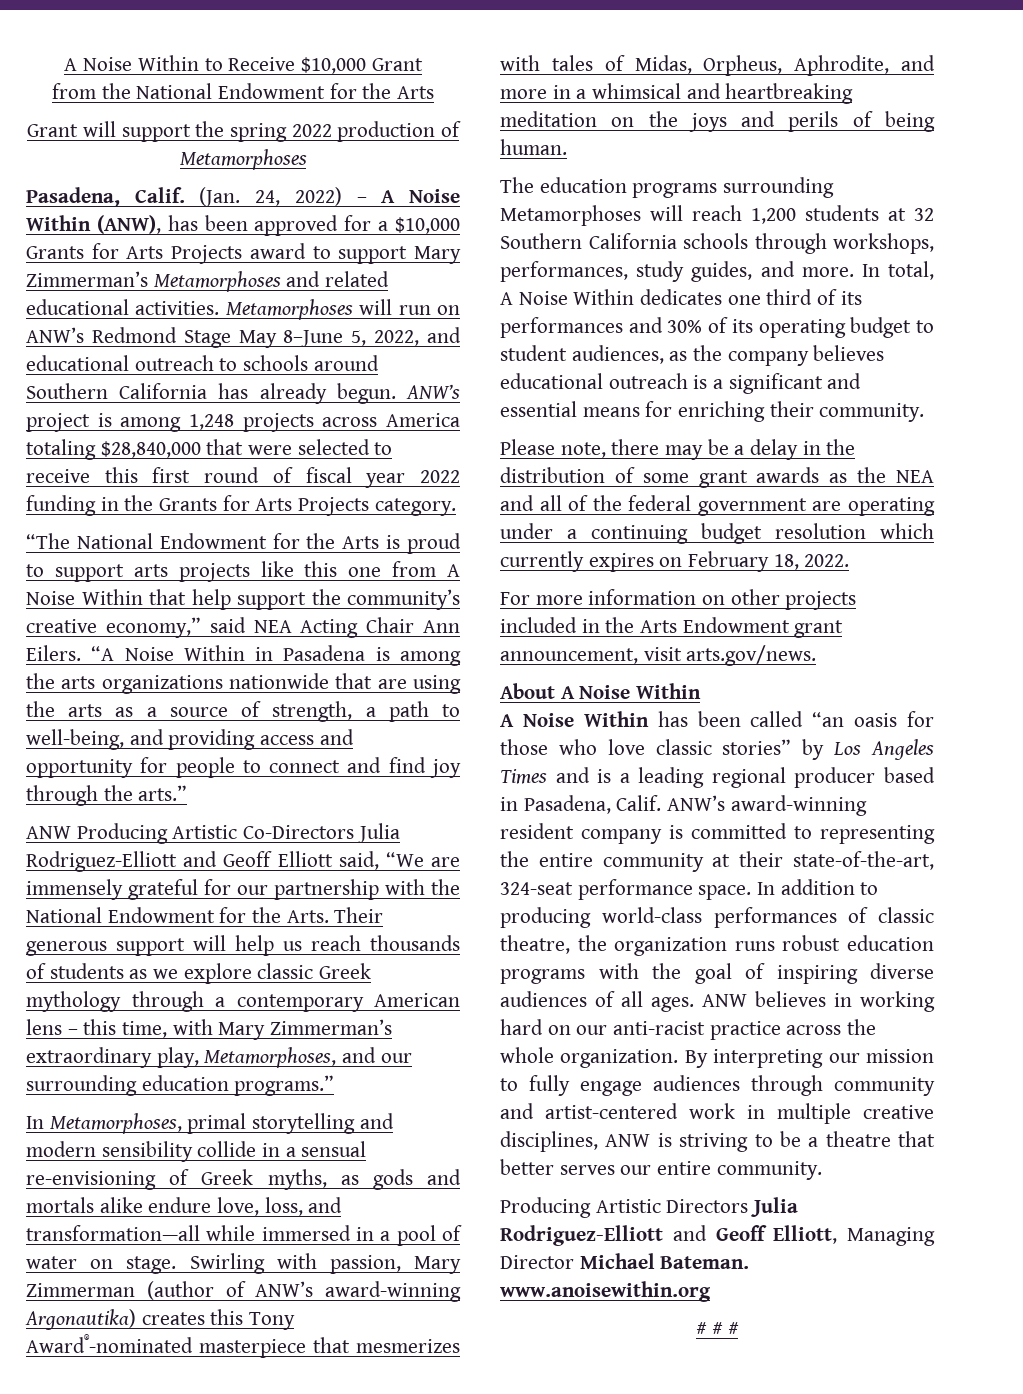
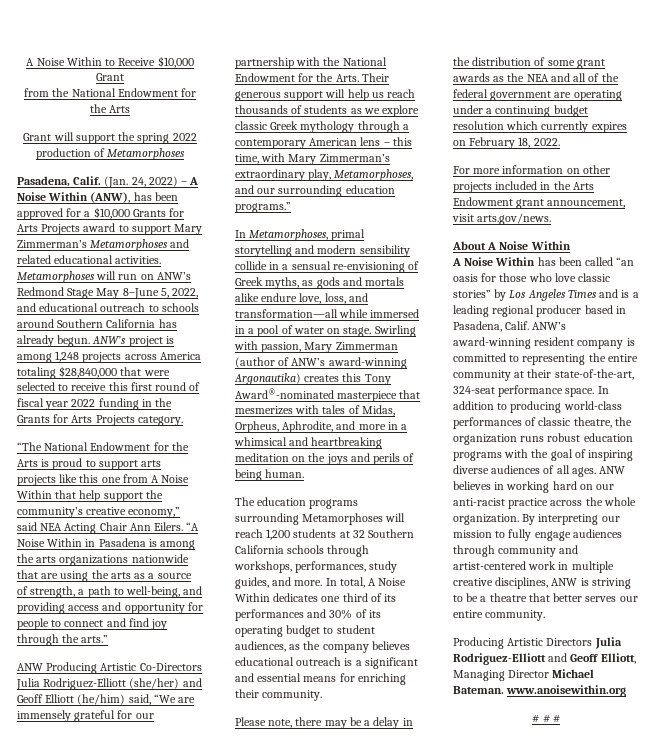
- ANW Producing Artistic Co-Directors Julia Rodriguez-Elliott and Geoff Elliott said, “We are immensely grateful for our partnership with the National Endowment for the Arts. Their generous support will help us reach thousands of students as we explore classic Greek mythology through a contemporary American lens – this time, with Mary Zimmerman’s extraordinary play, Metamorphoses, and our surrounding education programs.”
+ ANW Producing Artistic Co-Directors Julia Rodriguez-Elliott (she/her) and Geoff Elliott (he/him) said, “We are immensely grateful for our partnership with the National Endowment for the Arts. Their generous support will help us reach thousands of students as we explore classic Greek mythology through a contemporary American lens – this time, with Mary Zimmerman’s extraordinary play, Metamorphoses, and our surrounding education programs.”

